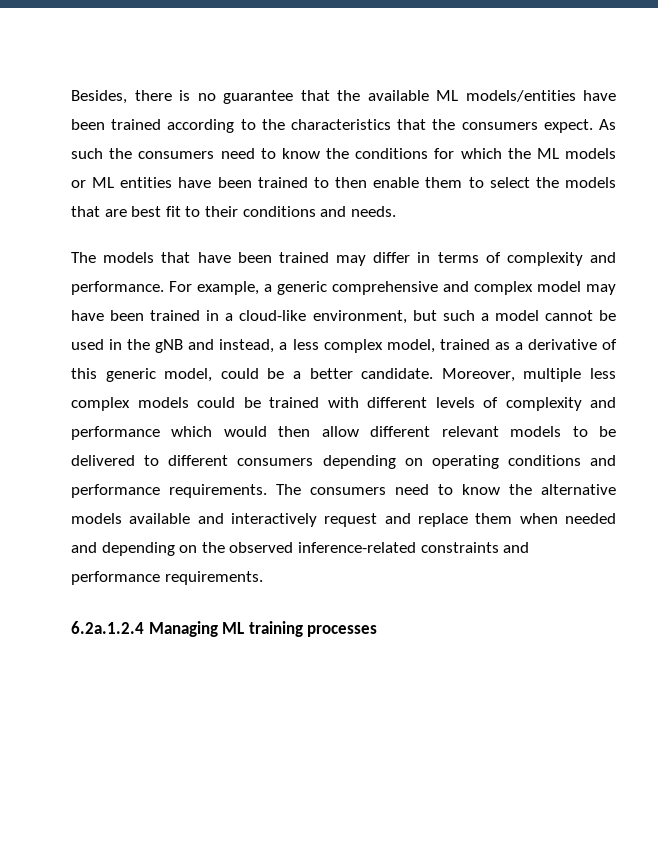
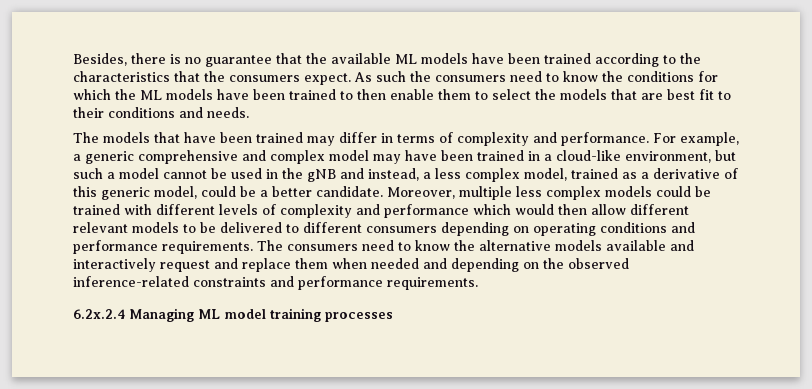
- Besides, there is no guarantee that the available ML models/entities have been trained according to the characteristics that the consumers expect.
+ Besides, there is no guarantee that the available ML models have been trained according to the characteristics that the consumers expect.
- As such the consumers need to know the conditions for which the ML models or ML entities have been trained to then enable them to select the models that are best fit to their conditions and needs.
+ As such the consumers need to know the conditions for which the ML models have been trained to then enable them to select the models that are best fit to their conditions and needs.
- 6.2a.1.2.4 Managing ML training processes
+ 6.2x.2.4 Managing ML model training processes

